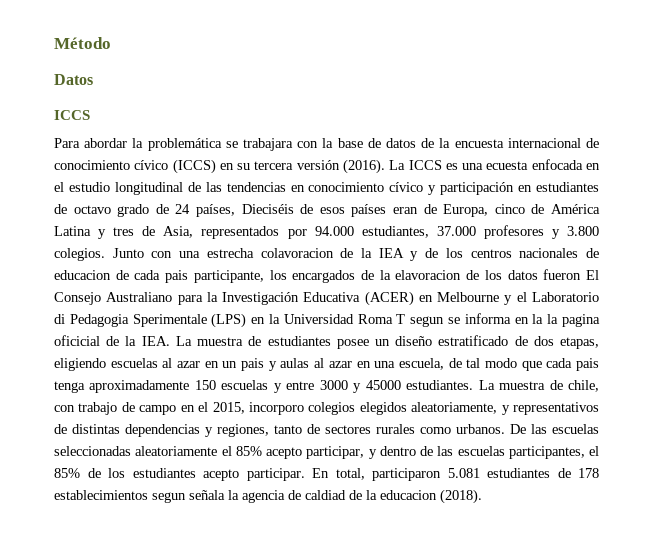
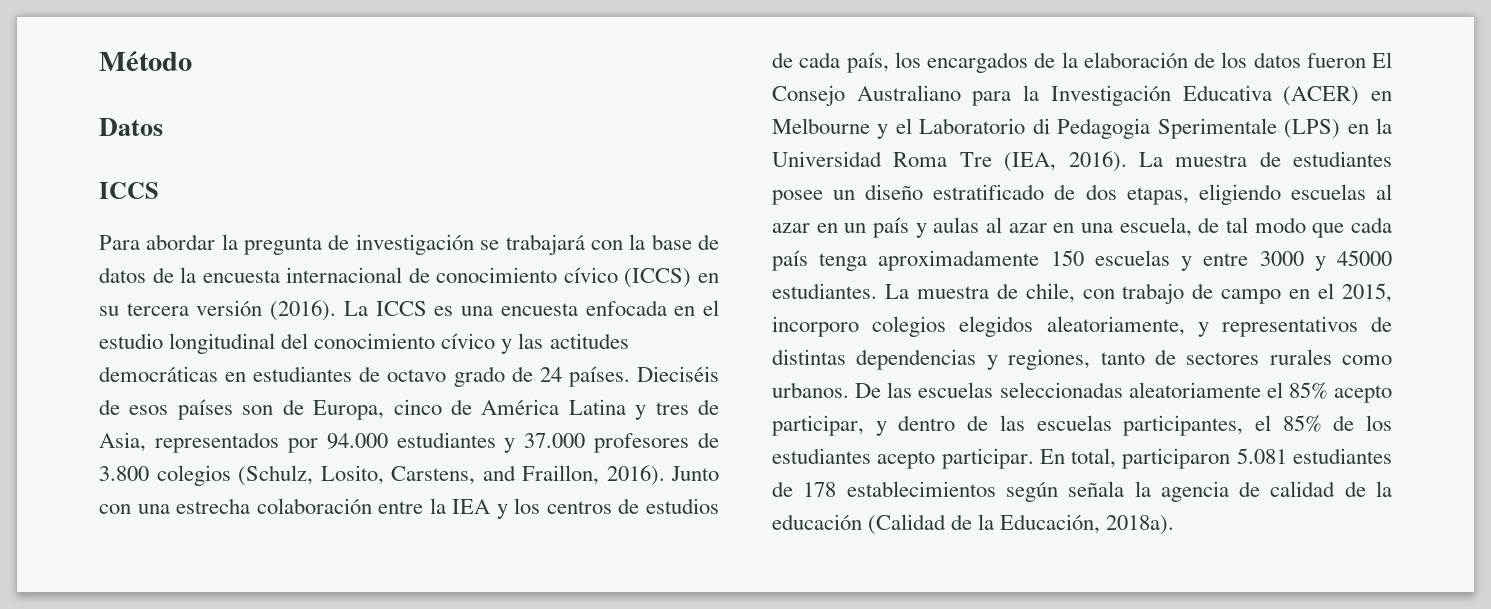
- Para abordar la problemática se trabajara con la base de datos de la encuesta internacional de conocimiento cívico (ICCS) en su tercera versión (2016).
+ Para abordar la pregunta de investigación se trabajará con la base de datos de la encuesta internacional de conocimiento cívico (ICCS) en su tercera versión (2016).
- La ICCS es una ecuesta enfocada en el estudio longitudinal de las tendencias en conocimiento cívico y participación en estudiantes de octavo grado de 24 países, Dieciséis de esos países eran de Europa, cinco de América Latina y tres de Asia, representados por 94.000 estudiantes, 37.000 profesores y 3.800 colegios.
+ La ICCS es una encuesta enfocada en el estudio longitudinal del conocimiento cívico y las actitudes democráticas en estudiantes de octavo grado de 24 países. Dieciséis de esos países son de Europa, cinco de América Latina y tres de Asia, representados por 94.000 estudiantes y 37.000 profesores de 3.800 colegios (Schulz, Losito, Carstens, and Fraillon, 2016).
- Junto con una estrecha colavoracion de la IEA y de los centros nacionales de educacion de cada pais participante, los encargados de la elavoracion de los datos fueron El Consejo Australiano para la Investigación Educativa (ACER) en Melbourne y el Laboratorio di Pedagogia Sperimentale (LPS) en la Universidad Roma T segun se informa en la la pagina oficicial de la IEA. La muestra de estudiantes posee un diseño estratificado de dos etapas, eligiendo escuelas al azar en un pais y aulas al azar en una escuela, de tal modo que cada pais tenga aproximadamente 150 escuelas y entre 3000 y 45000 estudiantes.
+ Junto con una estrecha colaboración entre la IEA y los centros de estudios de cada país, los encargados de la elaboración de los datos fueron El Consejo Australiano para la Investigación Educativa (ACER) en Melbourne y el Laboratorio di Pedagogia Sperimentale (LPS) en la Universidad Roma Tre (IEA, 2016). La muestra de estudiantes posee un diseño estratificado de dos etapas, eligiendo escuelas al azar en un país y aulas al azar en una escuela, de tal modo que cada país tenga aproximadamente 150 escuelas y entre 3000 y 45000 estudiantes.
- En total, participaron 5.081 estudiantes de 178 establecimientos segun señala la agencia de caldiad de la educacion (2018).
+ En total, participaron 5.081 estudiantes de 178 establecimientos según señala la agencia de calidad de la educación (Calidad de la Educación, 2018a).

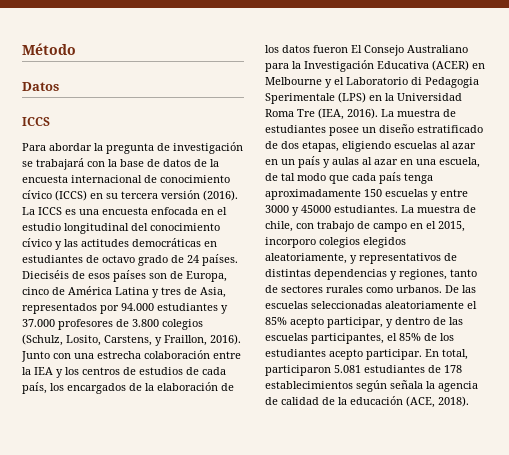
- Dieciséis de esos países son de Europa, cinco de América Latina y tres de Asia, representados por 94.000 estudiantes y 37.000 profesores de 3.800 colegios (Schulz, Losito, Carstens, and Fraillon, 2016).
+ Dieciséis de esos países son de Europa, cinco de América Latina y tres de Asia, representados por 94.000 estudiantes y 37.000 profesores de 3.800 colegios (Schulz, Losito, Carstens, y Fraillon, 2016).
- En total, participaron 5.081 estudiantes de 178 establecimientos según señala la agencia de calidad de la educación (Calidad de la Educación, 2018a).
+ En total, participaron 5.081 estudiantes de 178 establecimientos según señala la agencia de calidad de la educación (ACE, 2018).

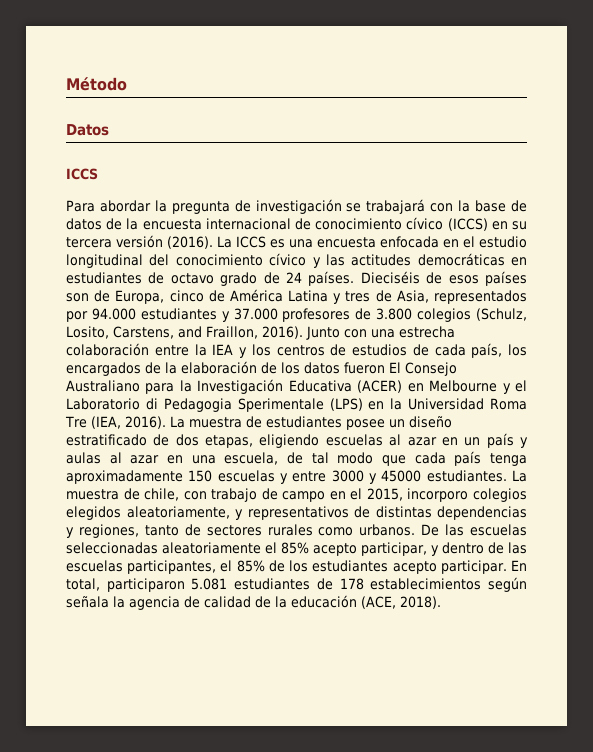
- Dieciséis de esos países son de Europa, cinco de América Latina y tres de Asia, representados por 94.000 estudiantes y 37.000 profesores de 3.800 colegios (Schulz, Losito, Carstens, y Fraillon, 2016).
+ Dieciséis de esos países son de Europa, cinco de América Latina y tres de Asia, representados por 94.000 estudiantes y 37.000 profesores de 3.800 colegios (Schulz, Losito, Carstens, and Fraillon, 2016).

